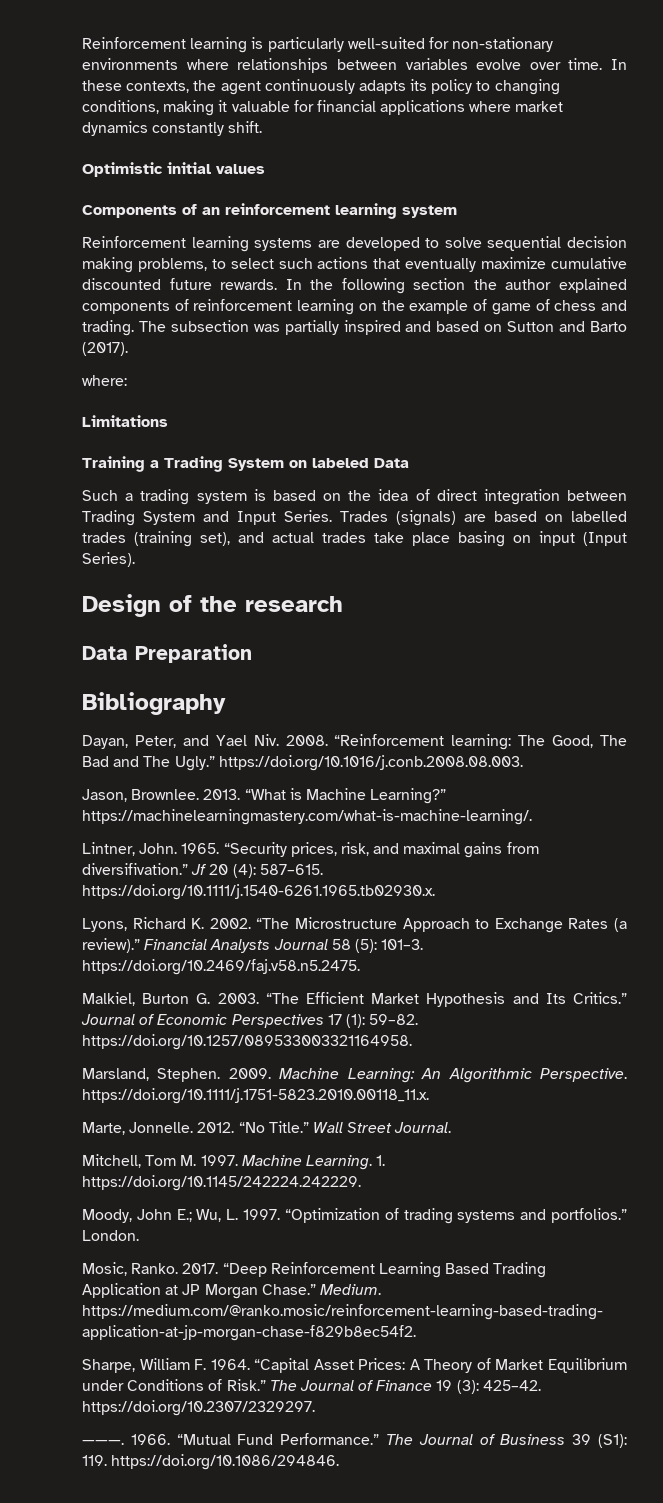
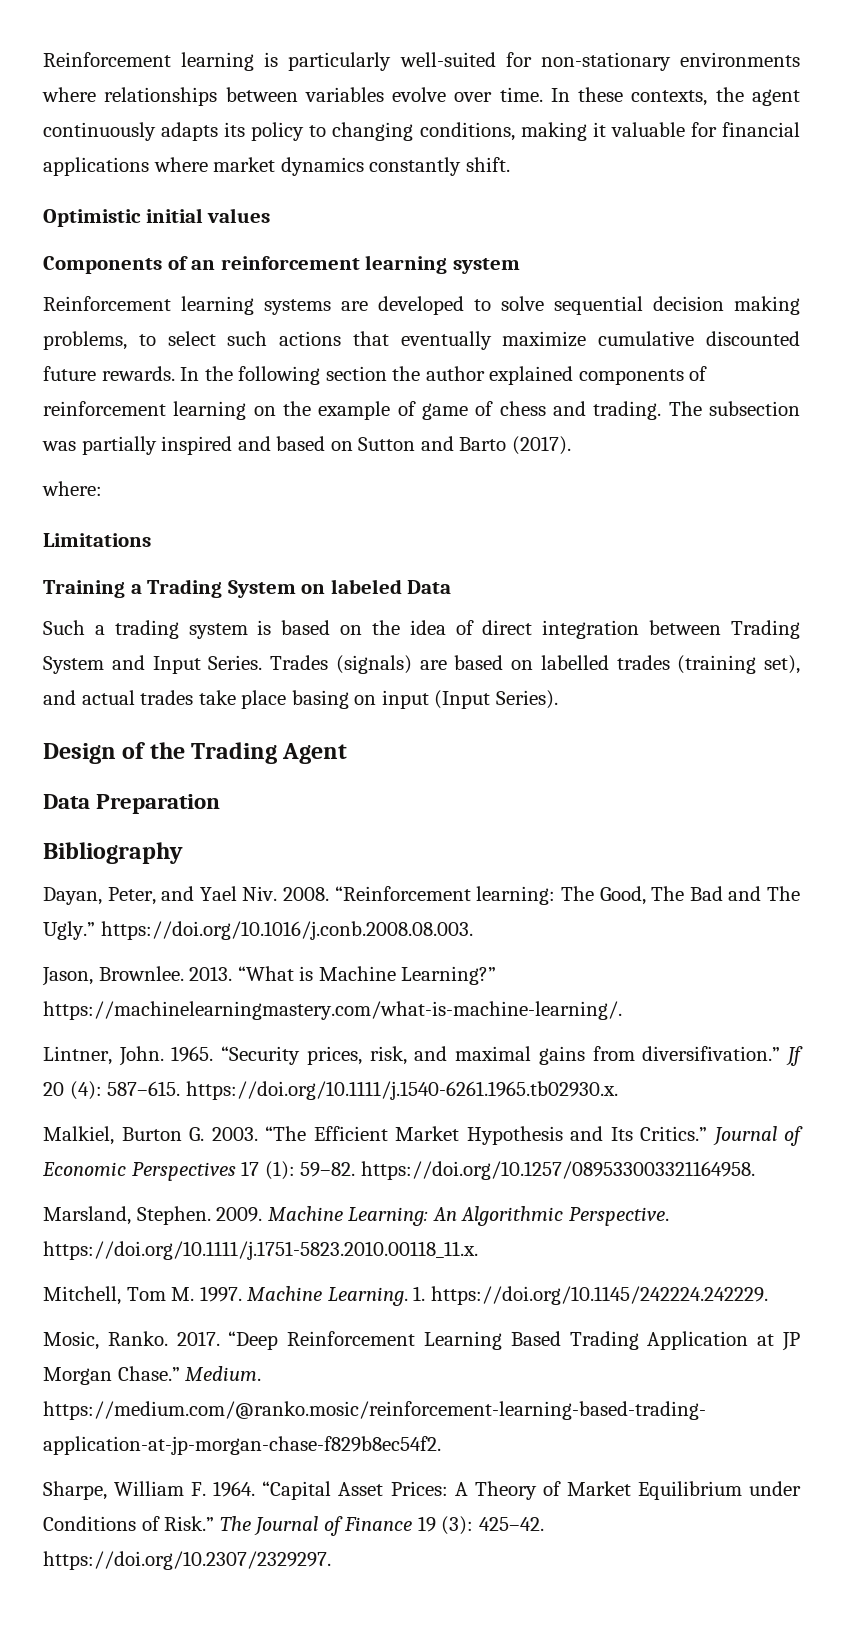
- Design of the research
+ Design of the Trading Agent
- Lyons, Richard K. 2002. “The Microstructure Approach to Exchange Rates (a review).” Financial Analysts Journal 58 (5): 101–3. https://doi.org/10.2469/faj.v58.n5.2475.
- Marte, Jonnelle. 2012. “No Title.” Wall Street Journal.
- Moody, John E.; Wu, L. 1997. “Optimization of trading systems and portfolios.” London.
- ———. 1966. “Mutual Fund Performance.” The Journal of Business 39 (S1): 119. https://doi.org/10.1086/294846.

